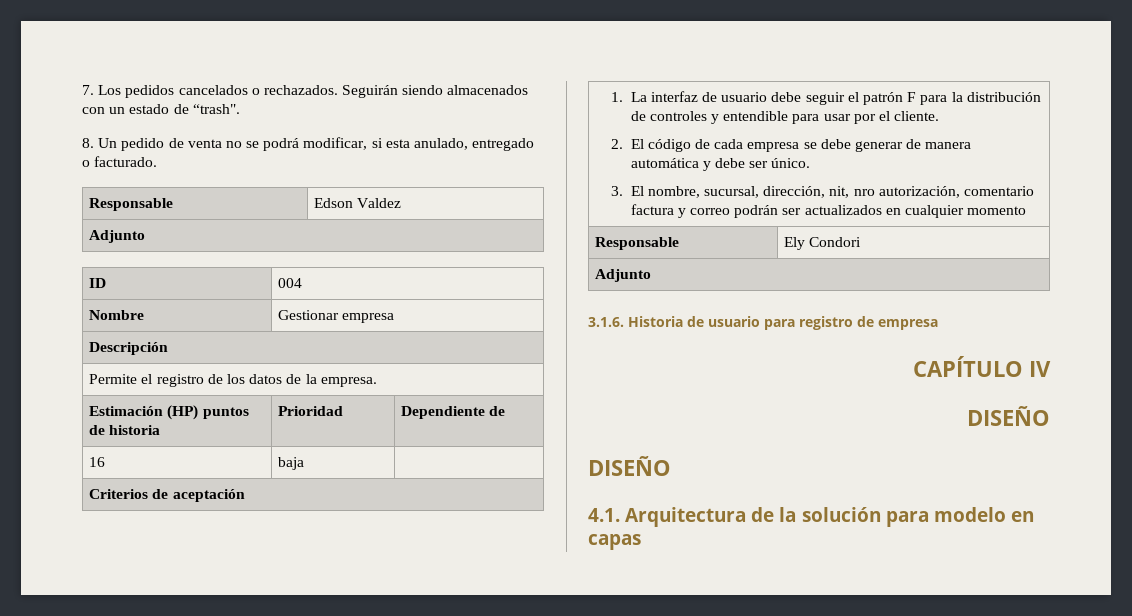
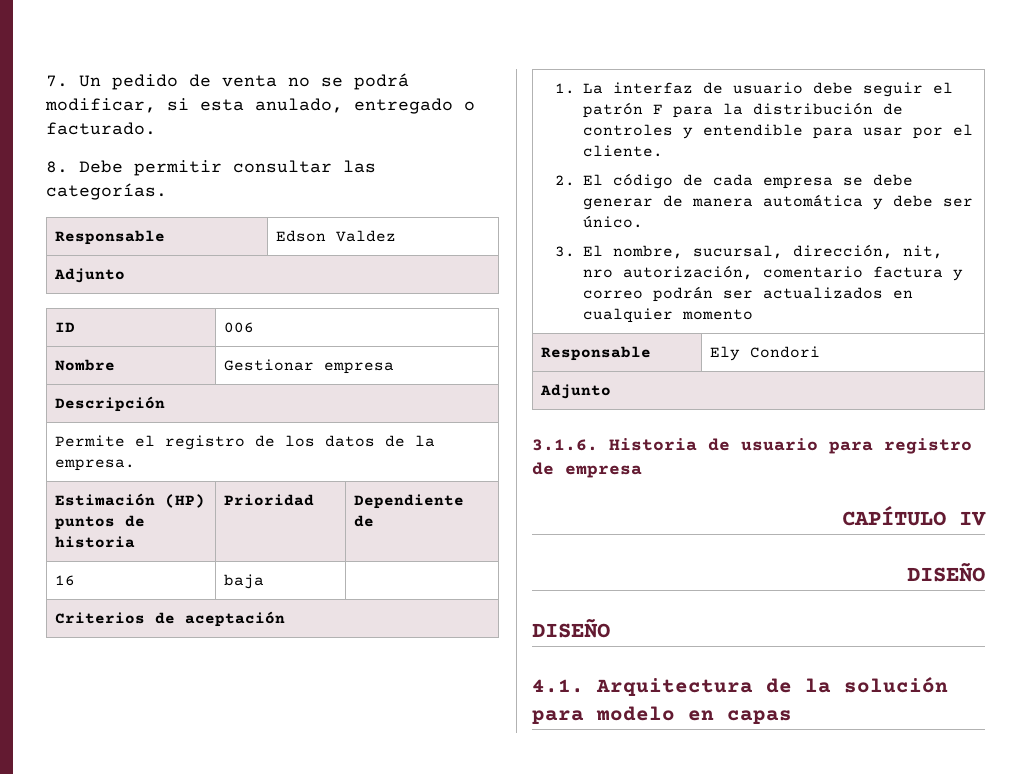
- 7. Los pedidos cancelados o rechazados. Seguirán siendo almacenados con un estado de “trash".
- 8. Un pedido de venta no se podrá modificar, si esta anulado, entregado o facturado.
+ 7. Un pedido de venta no se podrá modificar, si esta anulado, entregado o facturado.
+ 8. Debe permitir consultar las categorías.
- ID | 004
+ ID | 006

